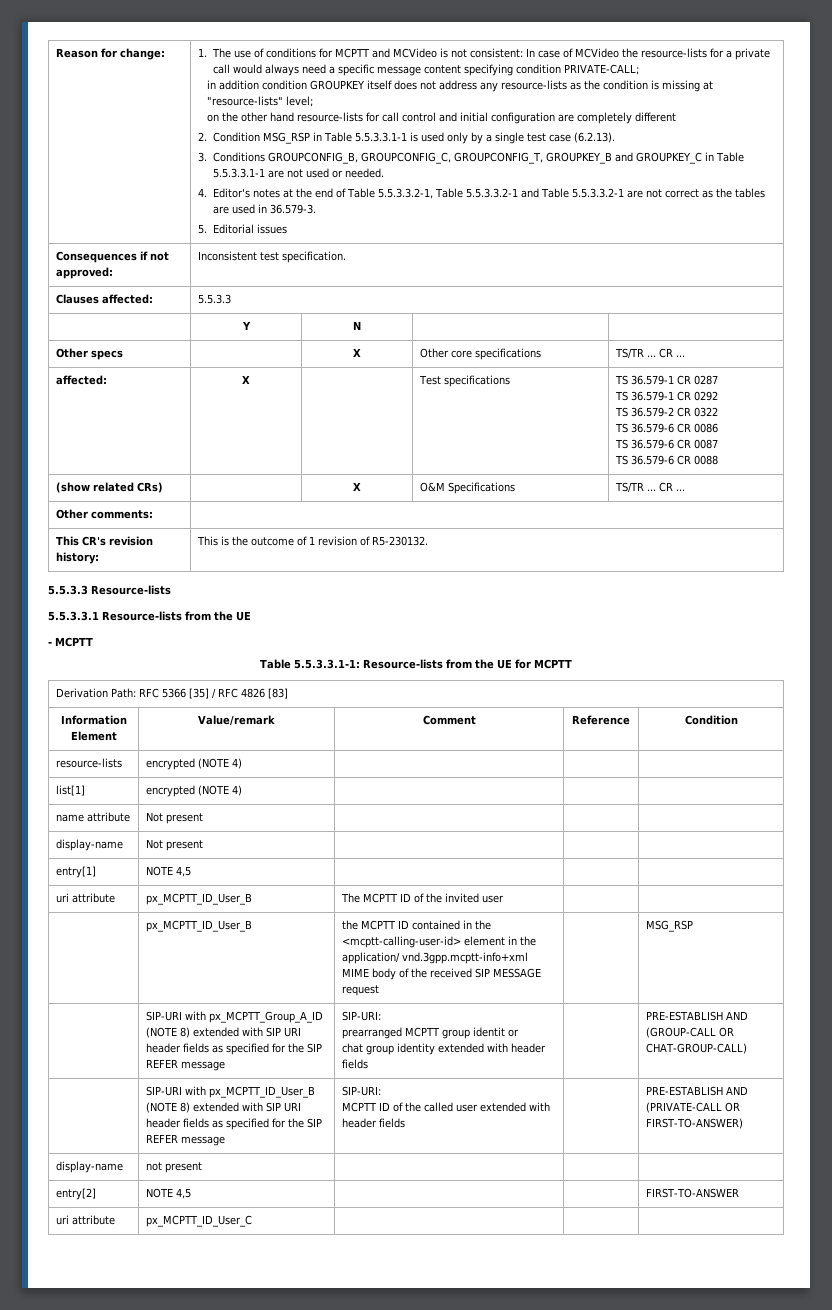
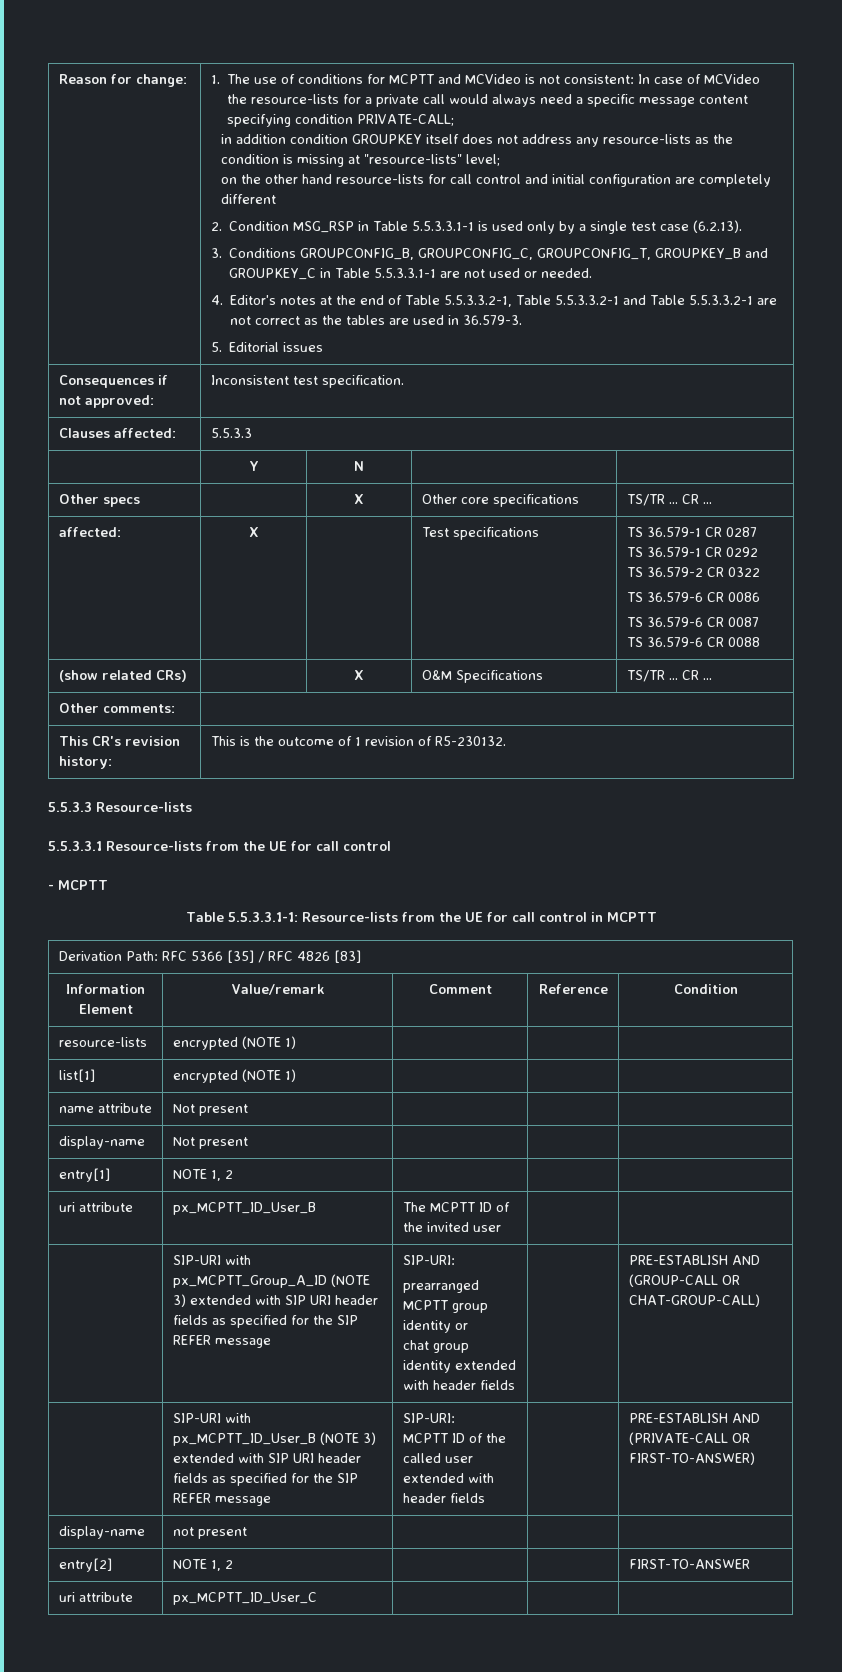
- 5.5.3.3.1 Resource-lists from the UE
+ 5.5.3.3.1 Resource-lists from the UE for call control
- Table 5.5.3.3.1-1: Resource-lists from the UE for MCPTT
+ Table 5.5.3.3.1-1: Resource-lists from the UE for call control in MCPTT
- resource-lists | encrypted (NOTE 4) | | |
+ resource-lists | encrypted (NOTE 1) | | |
- list[1] | encrypted (NOTE 4) | | |
+ list[1] | encrypted (NOTE 1) | | |
- entry[1] | NOTE 4,5 | | |
+ entry[1] | NOTE 1, 2 | | |
- | px_MCPTT_ID_User_B | the MCPTT ID contained in the <mcptt-calling-user-id> element in the application/ vnd.3gpp.mcptt-info+xml MIME body of the received SIP MESSAGE request | | MSG_RSP
- | SIP-URI with px_MCPTT_Group_A_ID (NOTE 8) extended with SIP URI header fields as specified for the SIP REFER message | SIP-URI:
- prearranged MCPTT group identit or
+ | SIP-URI with px_MCPTT_Group_A_ID (NOTE 3) extended with SIP URI header fields as specified for the SIP REFER message | SIP-URI:
+ prearranged MCPTT group identity or
- | SIP-URI with px_MCPTT_ID_User_B (NOTE 8) extended with SIP URI header fields as specified for the SIP REFER message | SIP-URI:
+ | SIP-URI with px_MCPTT_ID_User_B (NOTE 3) extended with SIP URI header fields as specified for the SIP REFER message | SIP-URI:
- entry[2] | NOTE 4,5 | | | FIRST-TO-ANSWER
+ entry[2] | NOTE 1, 2 | | | FIRST-TO-ANSWER

